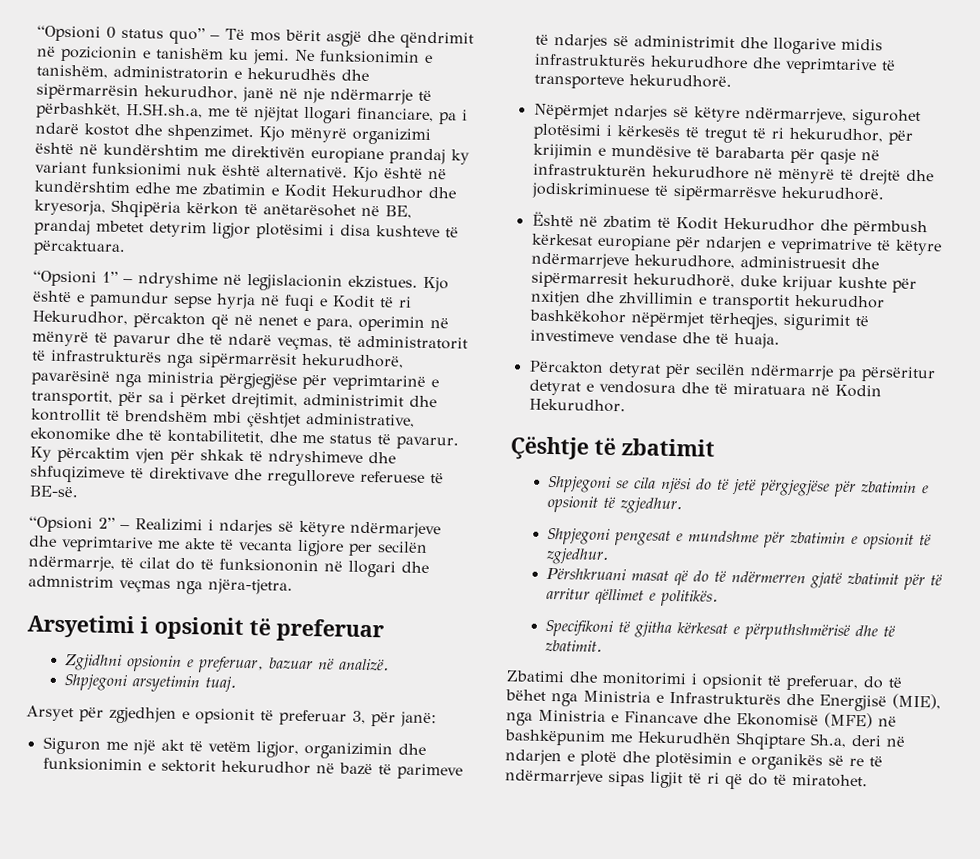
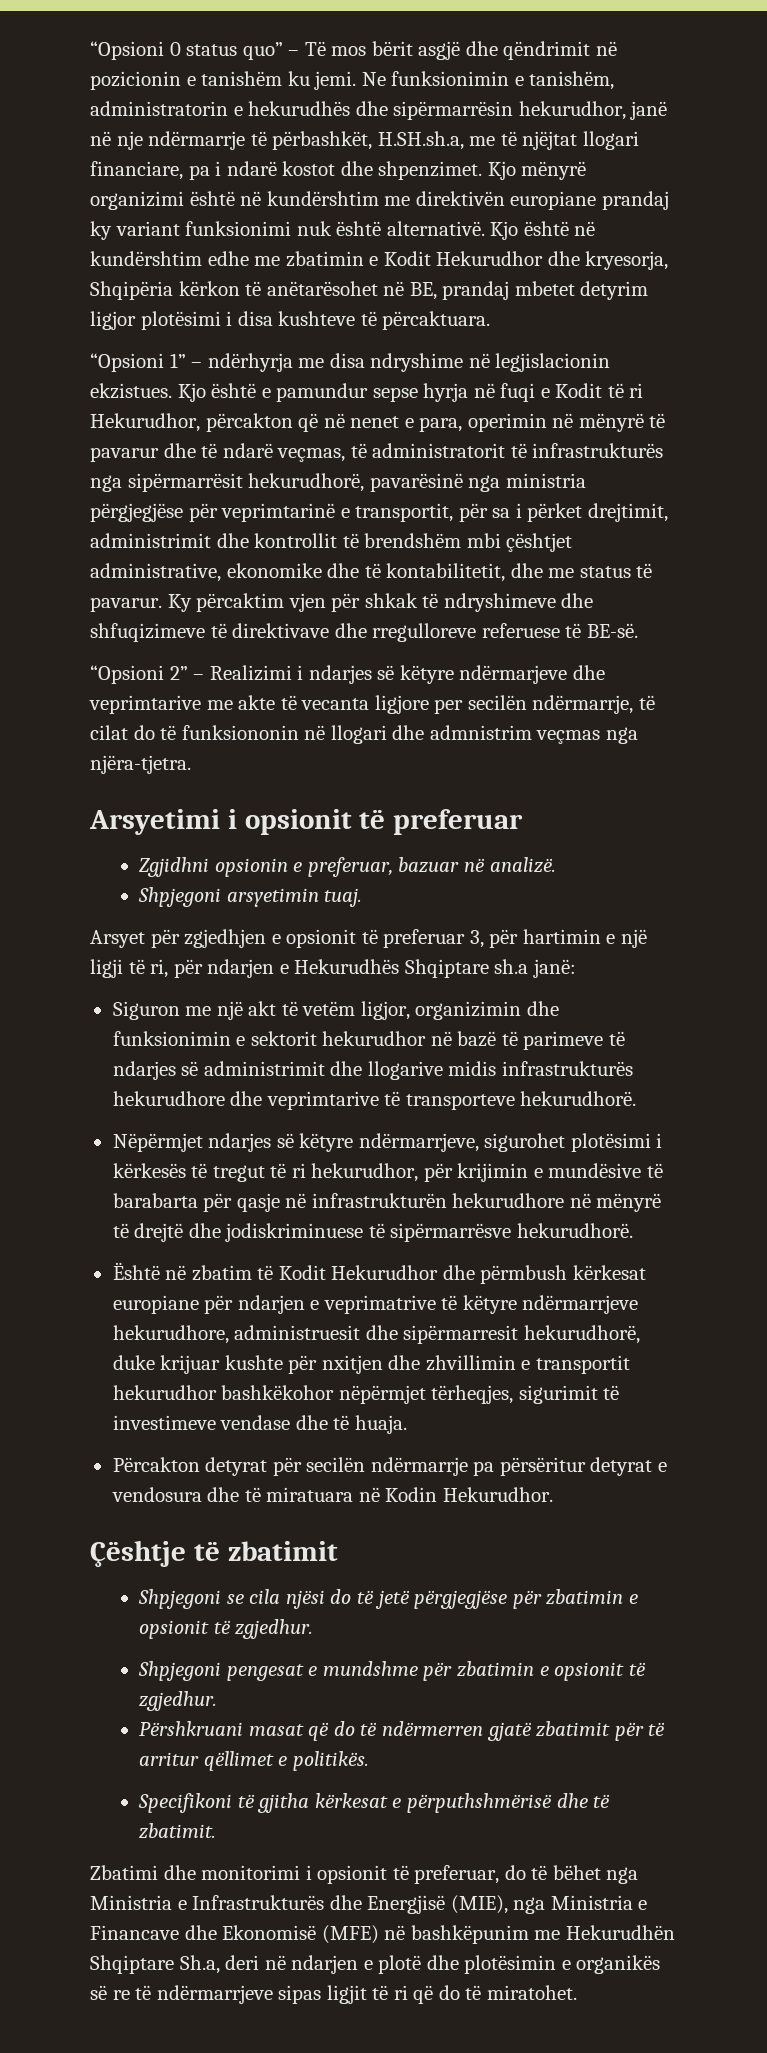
- “Opsioni 1” – ndryshime në legjislacionin ekzistues.
+ “Opsioni 1” – ndërhyrja me disa ndryshime në legjislacionin ekzistues.
- Arsyet për zgjedhjen e opsionit të preferuar 3, për janë:
+ Arsyet për zgjedhjen e opsionit të preferuar 3, për hartimin e një ligji të ri, për ndarjen e Hekurudhës Shqiptare sh.a janë:

